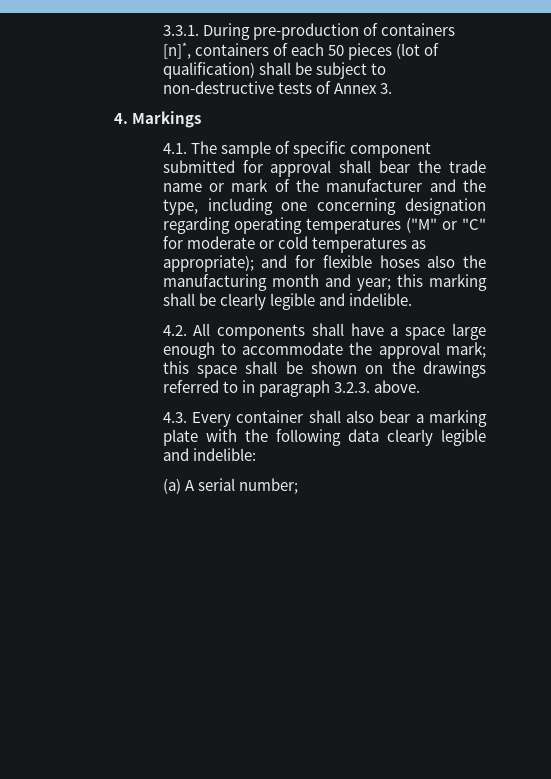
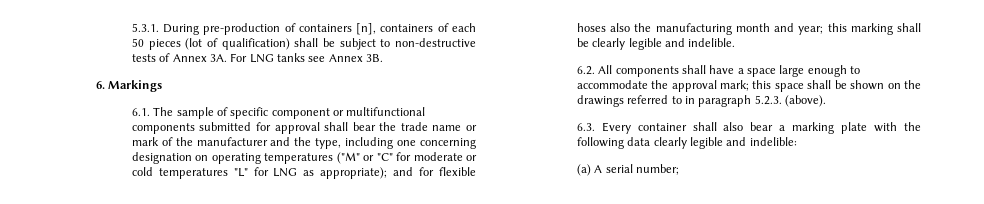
- 3.3.1. During pre-production of containers [n]*, containers of each 50 pieces (lot of qualification) shall be subject to non-destructive tests of Annex 3.
- 4. Markings
+ 5.3.1. During pre-production of containers [n], containers of each 50 pieces (lot of qualification) shall be subject to non-destructive tests of Annex 3A. For LNG tanks see Annex 3B.
+ 6. Markings
- 4.1. The sample of specific component submitted for approval shall bear the trade name or mark of the manufacturer and the type, including one concerning designation regarding operating temperatures ("M" or "C" for moderate or cold temperatures as appropriate); and for flexible hoses also the manufacturing month and year; this marking shall be clearly legible and indelible.
+ 6.1. The sample of specific component or multifunctional components submitted for approval shall bear the trade name or mark of the manufacturer and the type, including one concerning designation on operating temperatures ("M" or "C" for moderate or cold temperatures "L" for LNG as appropriate); and for flexible hoses also the manufacturing month and year; this marking shall be clearly legible and indelible.
- 4.2. All components shall have a space large enough to accommodate the approval mark; this space shall be shown on the drawings referred to in paragraph 3.2.3. above.
- 4.3. Every container shall also bear a marking plate with the following data clearly legible and indelible:
+ 6.2. All components shall have a space large enough to accommodate the approval mark; this space shall be shown on the drawings referred to in paragraph 5.2.3. (above).
+ 6.3. Every container shall also bear a marking plate with the following data clearly legible and indelible:

